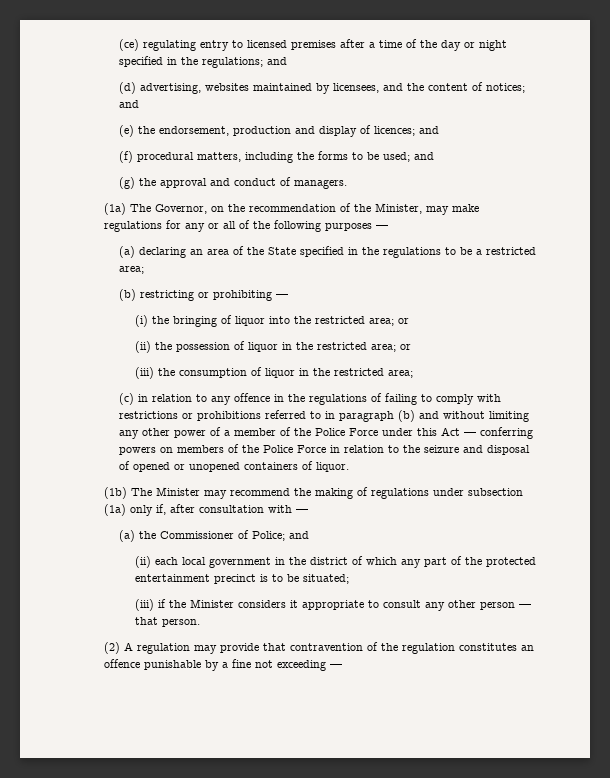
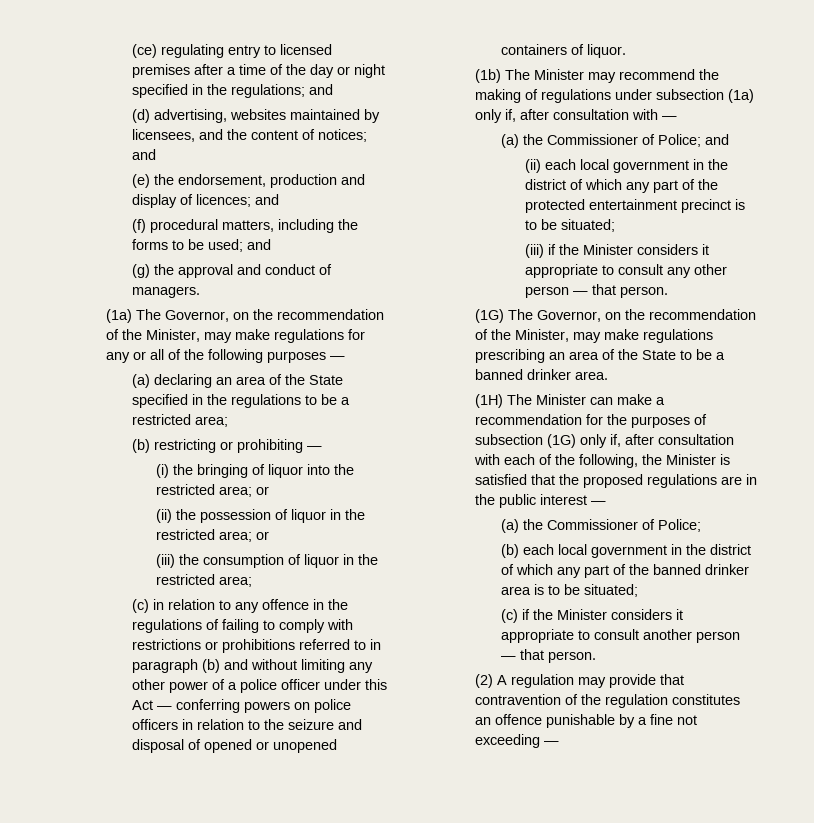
- (c) in relation to any offence in the regulations of failing to comply with restrictions or prohibitions referred to in paragraph (b) and without limiting any other power of a member of the Police Force under this Act — conferring powers on members of the Police Force in relation to the seizure and disposal of opened or unopened containers of liquor.
+ (c) in relation to any offence in the regulations of failing to comply with restrictions or prohibitions referred to in paragraph (b) and without limiting any other power of a police officer under this Act — conferring powers on police officers in relation to the seizure and disposal of opened or unopened containers of liquor.
+ (1G) The Governor, on the recommendation of the Minister, may make regulations prescribing an area of the State to be a banned drinker area.
+ (1H) The Minister can make a recommendation for the purposes of subsection (1G) only if, after consultation with each of the following, the Minister is satisfied that the proposed regulations are in the public interest —
+ (a) the Commissioner of Police;
+ (b) each local government in the district of which any part of the banned drinker area is to be situated;
+ (c) if the Minister considers it appropriate to consult another person — that person.

